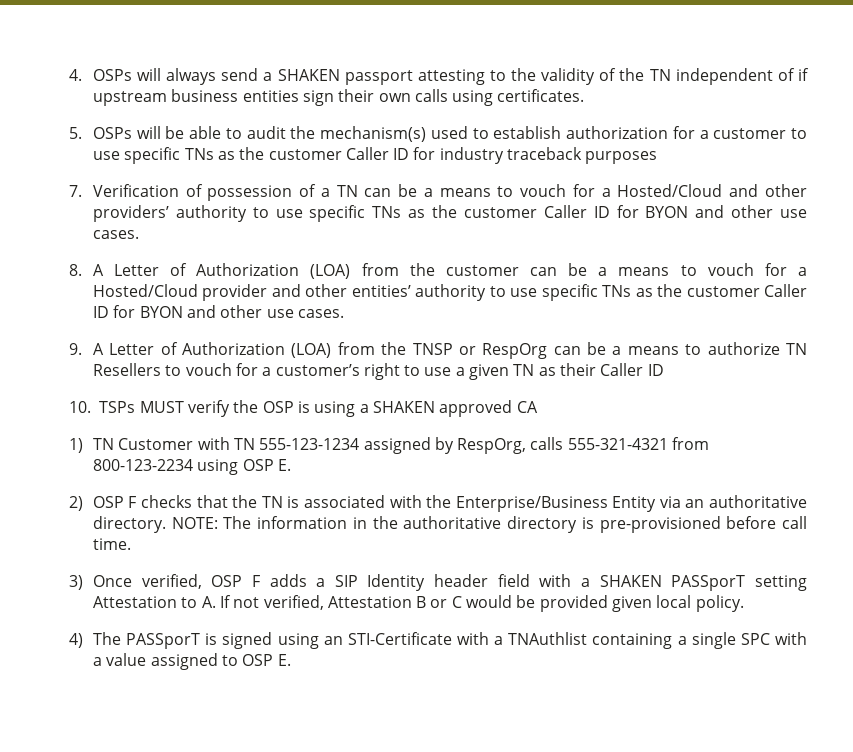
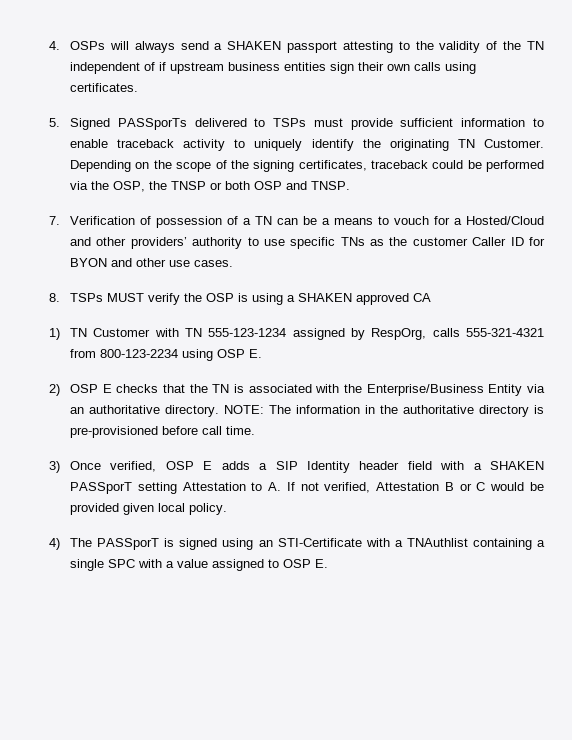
- 5. OSPs will be able to audit the mechanism(s) used to establish authorization for a customer to use specific TNs as the customer Caller ID for industry traceback purposes
+ 5. Signed PASSporTs delivered to TSPs must provide sufficient information to enable traceback activity to uniquely identify the originating TN Customer. Depending on the scope of the signing certificates, traceback could be performed via the OSP, the TNSP or both OSP and TNSP.
- 8. A Letter of Authorization (LOA) from the customer can be a means to vouch for a Hosted/Cloud provider and other entities’ authority to use specific TNs as the customer Caller ID for BYON and other use cases.
- 9. A Letter of Authorization (LOA) from the TNSP or RespOrg can be a means to authorize TN Resellers to vouch for a customer’s right to use a given TN as their Caller ID
- 10. TSPs MUST verify the OSP is using a SHAKEN approved CA
+ 8. TSPs MUST verify the OSP is using a SHAKEN approved CA
- 2) OSP F checks that the TN is associated with the Enterprise/Business Entity via an authoritative directory.
+ 2) OSP E checks that the TN is associated with the Enterprise/Business Entity via an authoritative directory.
- 3) Once verified, OSP F adds a SIP Identity header field with a SHAKEN PASSporT setting Attestation to A. If not verified, Attestation B or C would be provided given local policy.
+ 3) Once verified, OSP E adds a SIP Identity header field with a SHAKEN PASSporT setting Attestation to A. If not verified, Attestation B or C would be provided given local policy.

